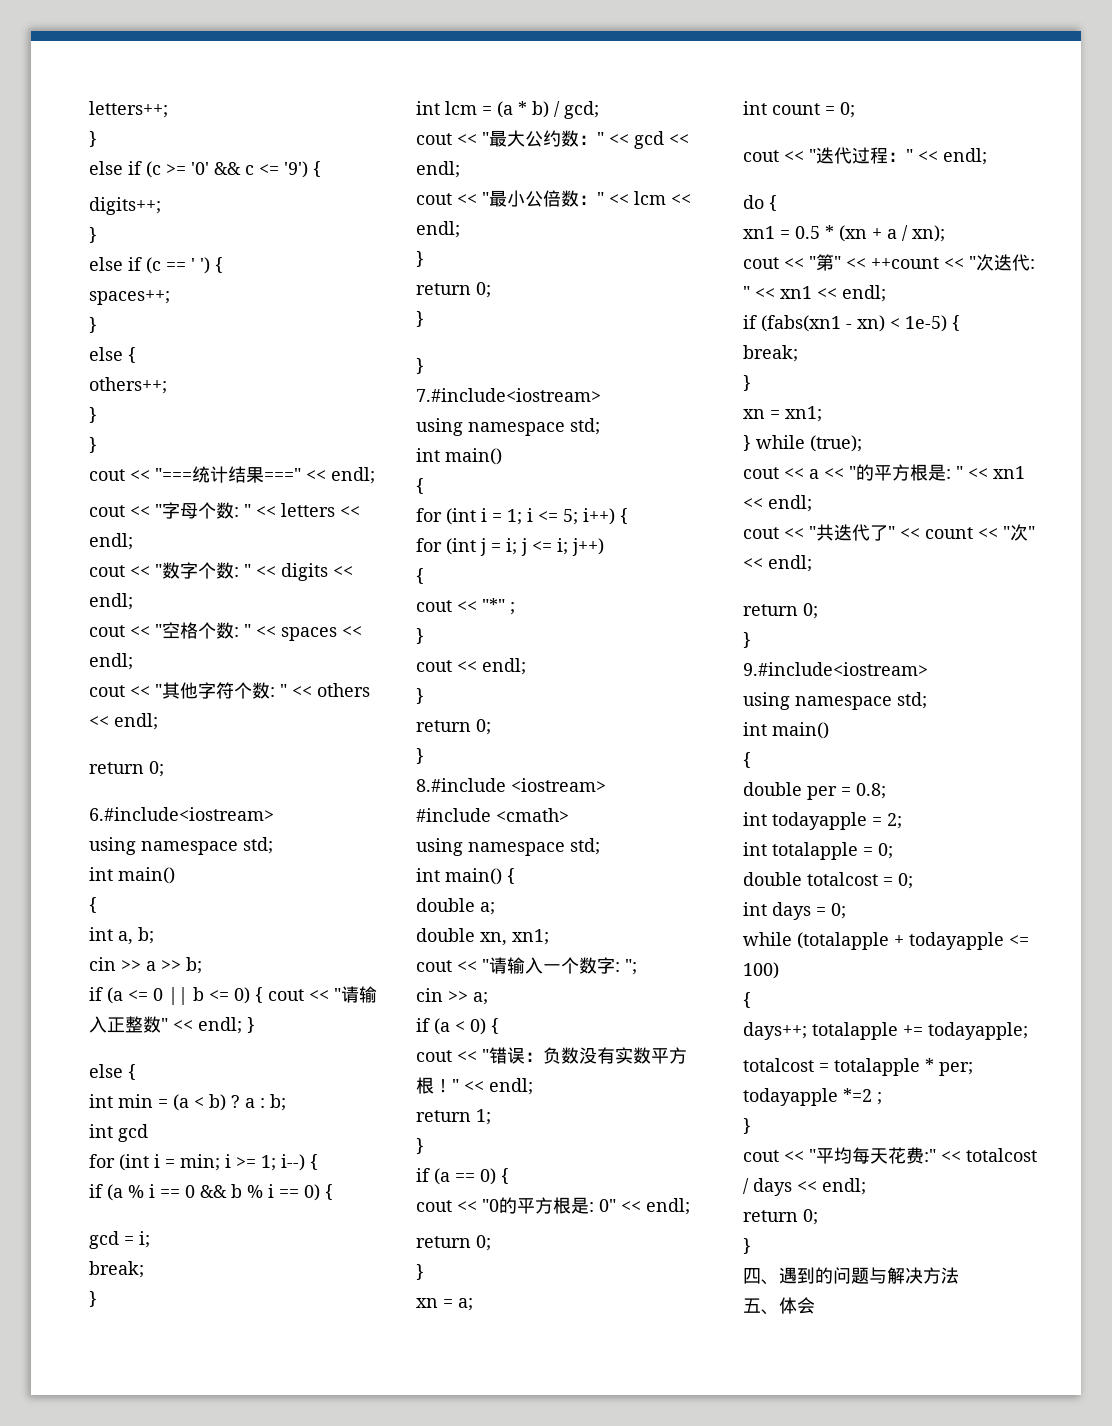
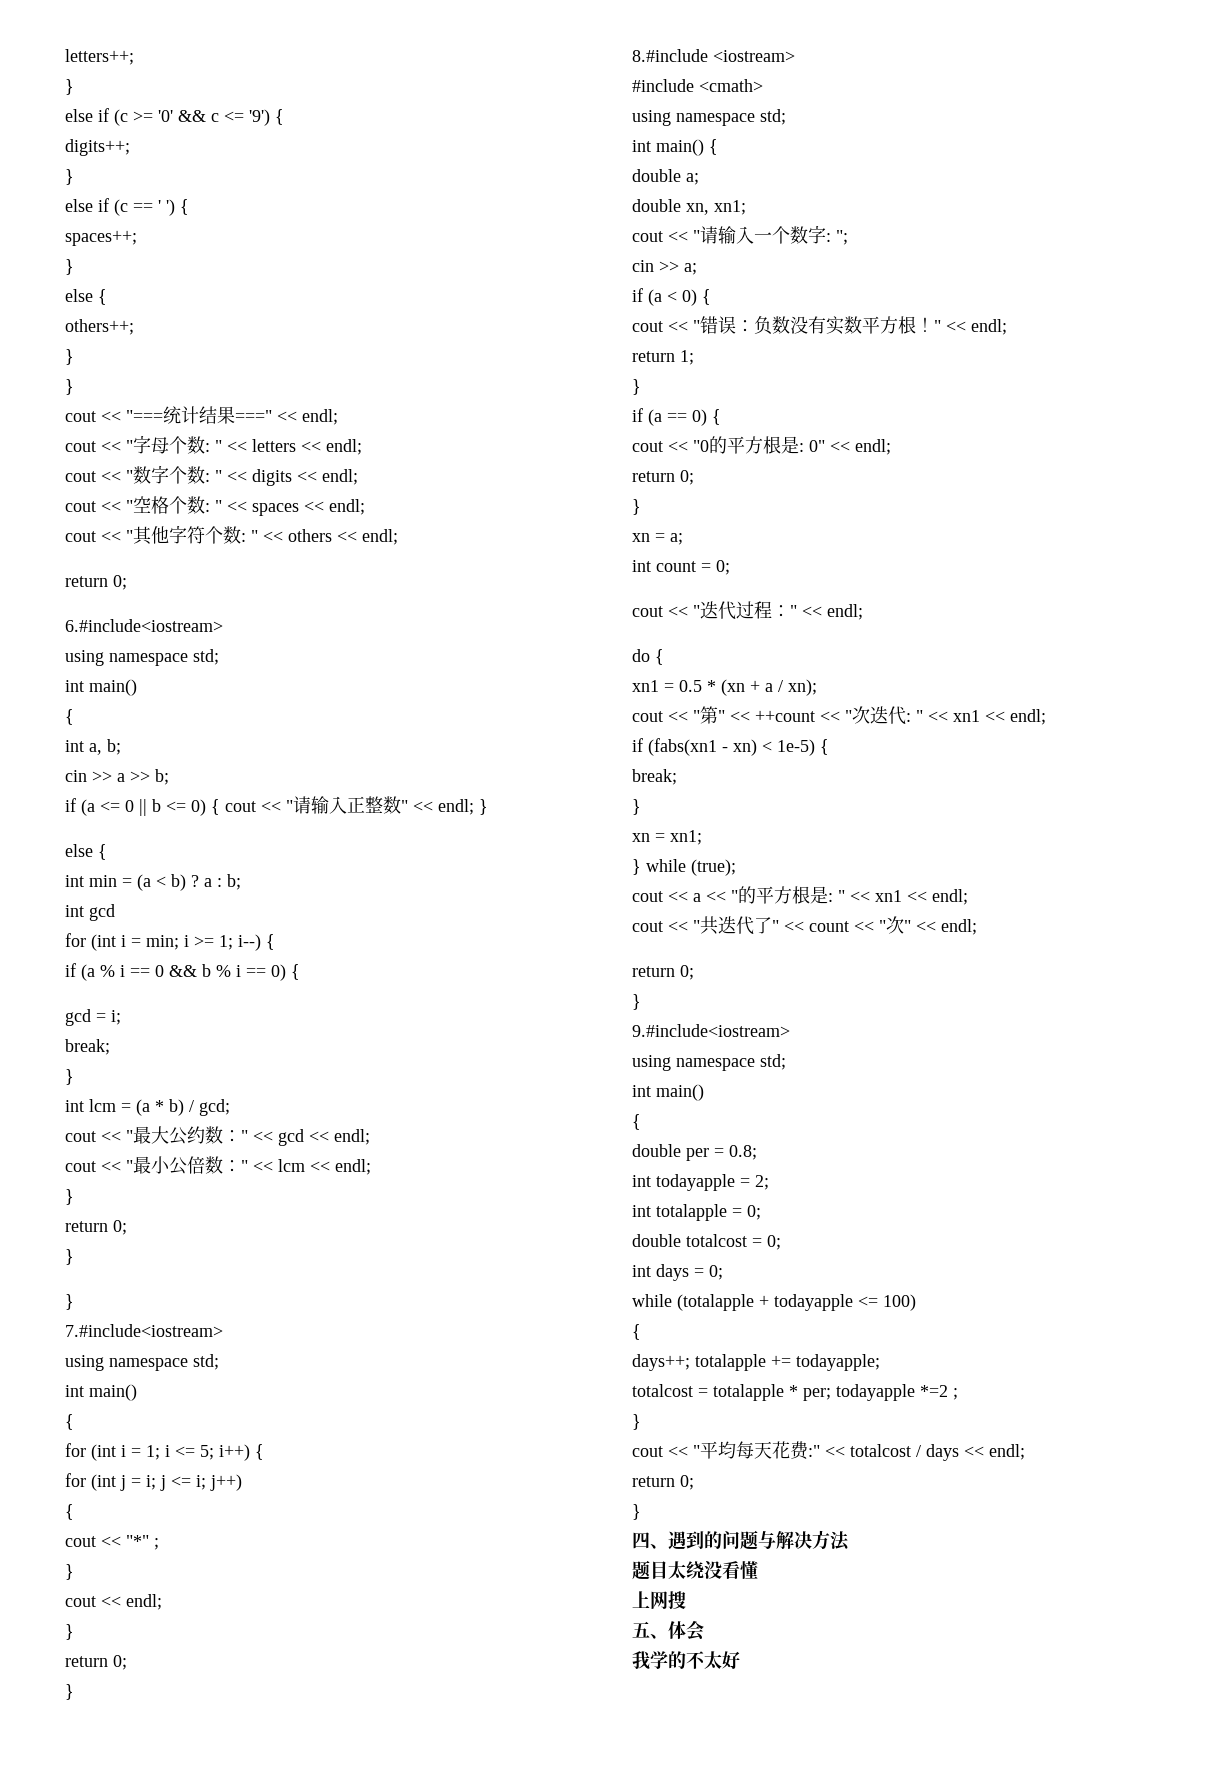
+ 题目太绕没看懂
+ 上网搜
+ 我学的不太好

